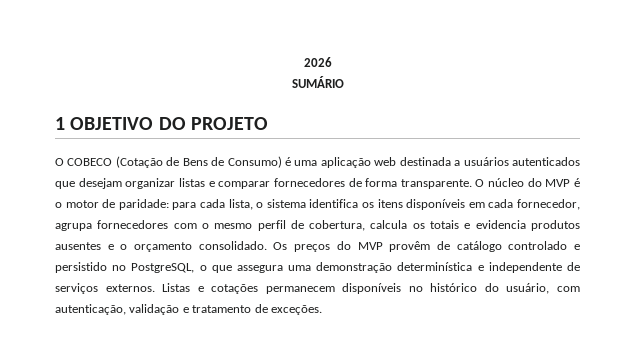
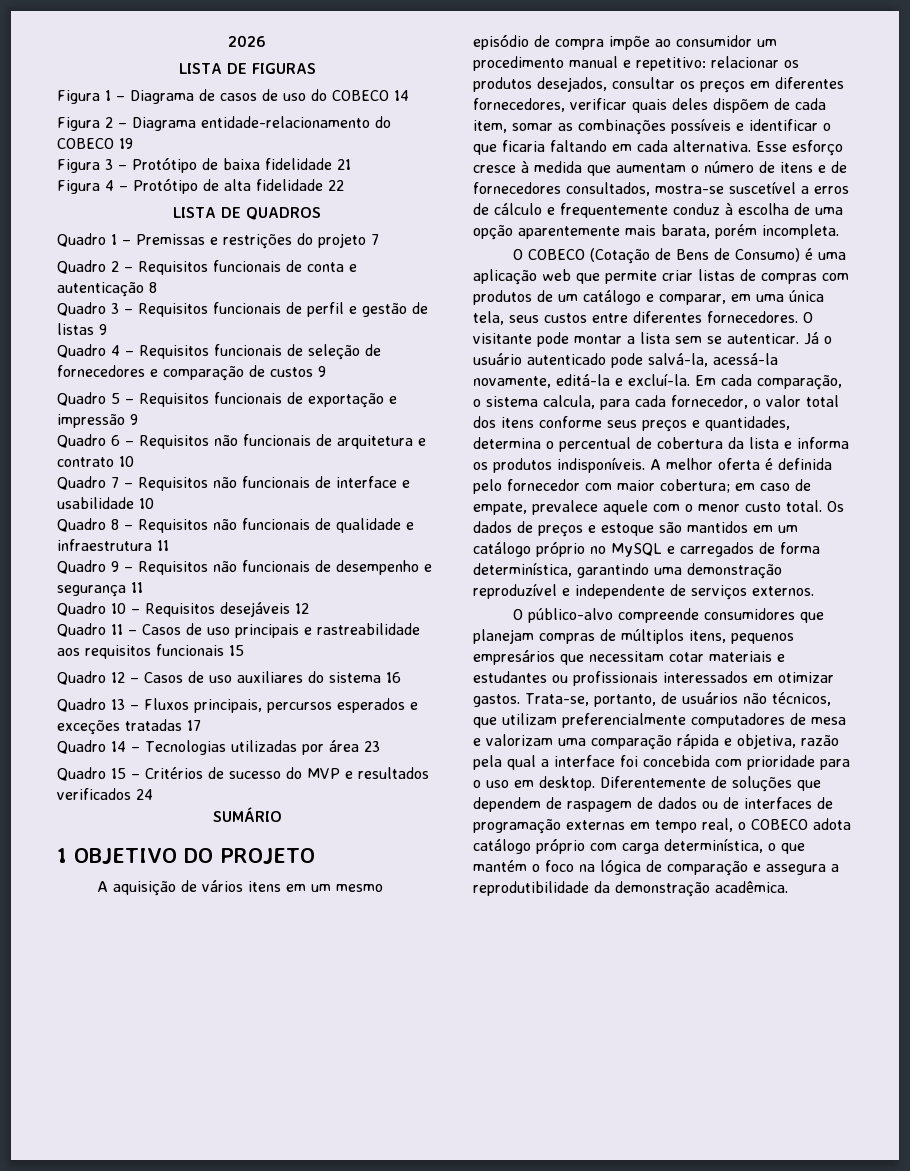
+ LISTA DE FIGURAS
+ Figura 1 – Diagrama de casos de uso do COBECO 14
+ Figura 2 – Diagrama entidade-relacionamento do COBECO 19
+ Figura 3 – Protótipo de baixa fidelidade 21
+ Figura 4 – Protótipo de alta fidelidade 22
+ LISTA DE QUADROS
+ Quadro 1 – Premissas e restrições do projeto 7
+ Quadro 2 – Requisitos funcionais de conta e autenticação 8
+ Quadro 3 – Requisitos funcionais de perfil e gestão de listas 9
+ Quadro 4 – Requisitos funcionais de seleção de fornecedores e comparação de custos 9
+ Quadro 5 – Requisitos funcionais de exportação e impressão 9
+ Quadro 6 – Requisitos não funcionais de arquitetura e contrato 10
+ Quadro 7 – Requisitos não funcionais de interface e usabilidade 10
+ Quadro 8 – Requisitos não funcionais de qualidade e infraestrutura 11
+ Quadro 9 – Requisitos não funcionais de desempenho e segurança 11
+ Quadro 10 – Requisitos desejáveis 12
+ Quadro 11 – Casos de uso principais e rastreabilidade aos requisitos funcionais 15
+ Quadro 12 – Casos de uso auxiliares do sistema 16
+ Quadro 13 – Fluxos principais, percursos esperados e exceções tratadas 17
+ Quadro 14 – Tecnologias utilizadas por área 23
+ Quadro 15 – Critérios de sucesso do MVP e resultados verificados 24
+ A aquisição de vários itens em um mesmo episódio de compra impõe ao consumidor um procedimento manual e repetitivo: relacionar os produtos desejados, consultar os preços em diferentes fornecedores, verificar quais deles dispõem de cada item, somar as combinações possíveis e identificar o que ficaria faltando em cada alternativa. Esse esforço cresce à medida que aumentam o número de itens e de fornecedores consultados, mostra-se suscetível a erros de cálculo e frequentemente conduz à escolha de uma opção aparentemente mais barata, porém incompleta.
- O COBECO (Cotação de Bens de Consumo) é uma aplicação web destinada a usuários autenticados que desejam organizar listas e comparar fornecedores de forma transparente. O núcleo do MVP é o motor de paridade: para cada lista, o sistema identifica os itens disponíveis em cada fornecedor, agrupa fornecedores com o mesmo perfil de cobertura, calcula os totais e evidencia produtos ausentes e o orçamento consolidado. Os preços do MVP provêm de catálogo controlado e persistido no PostgreSQL, o que assegura uma demonstração determinística e independente de serviços externos. Listas e cotações permanecem disponíveis no histórico do usuário, com autenticação, validação e tratamento de exceções.
+ O COBECO (Cotação de Bens de Consumo) é uma aplicação web que permite criar listas de compras com produtos de um catálogo e comparar, em uma única tela, seus custos entre diferentes fornecedores. O visitante pode montar a lista sem se autenticar. Já o usuário autenticado pode salvá-la, acessá-la novamente, editá-la e excluí-la. Em cada comparação, o sistema calcula, para cada fornecedor, o valor total dos itens conforme seus preços e quantidades, determina o percentual de cobertura da lista e informa os produtos indisponíveis. A melhor oferta é definida pelo fornecedor com maior cobertura; em caso de empate, prevalece aquele com o menor custo total. Os dados de preços e estoque são mantidos em um catálogo próprio no MySQL e carregados de forma determinística, garantindo uma demonstração reproduzível e independente de serviços externos.
+ O público-alvo compreende consumidores que planejam compras de múltiplos itens, pequenos empresários que necessitam cotar materiais e estudantes ou profissionais interessados em otimizar gastos. Trata-se, portanto, de usuários não técnicos, que utilizam preferencialmente computadores de mesa e valorizam uma comparação rápida e objetiva, razão pela qual a interface foi concebida com prioridade para o uso em desktop. Diferentemente de soluções que dependem de raspagem de dados ou de interfaces de programação externas em tempo real, o COBECO adota catálogo próprio com carga determinística, o que mantém o foco na lógica de comparação e assegura a reprodutibilidade da demonstração acadêmica.

